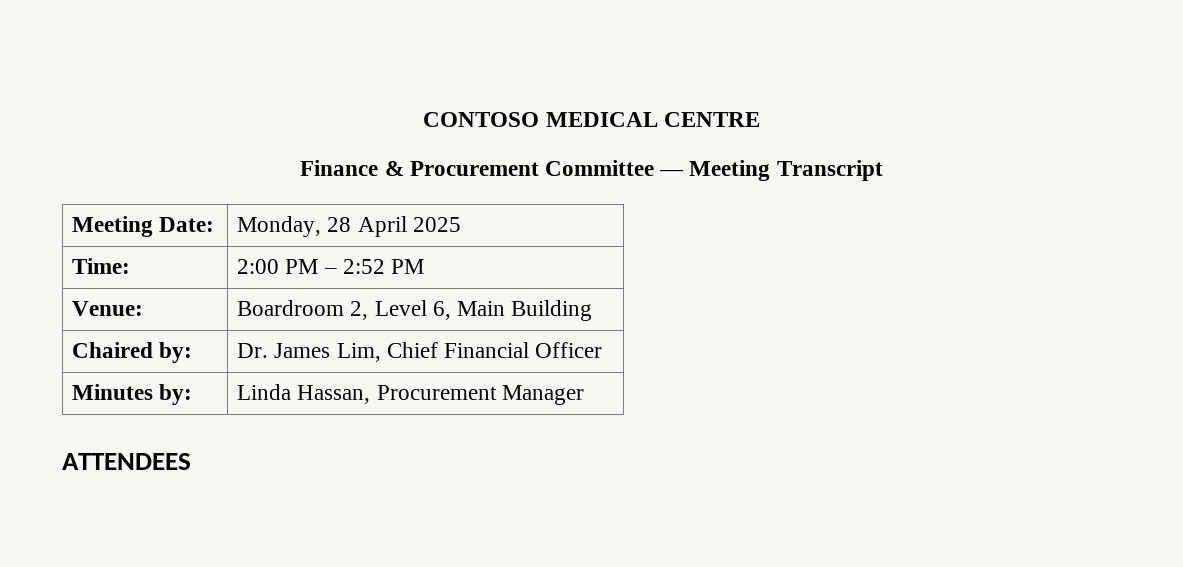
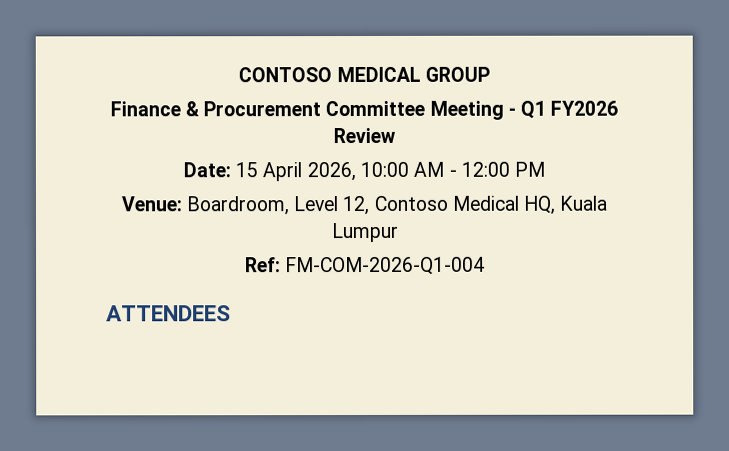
- CONTOSO MEDICAL CENTRE
+ CONTOSO MEDICAL GROUP
- Finance & Procurement Committee — Meeting Transcript
- Meeting Date: | Monday, 28 April 2025
- Time: | 2:00 PM – 2:52 PM
- Venue: | Boardroom 2, Level 6, Main Building
- Chaired by: | Dr. James Lim, Chief Financial Officer
- Minutes by: | Linda Hassan, Procurement Manager
+ Finance & Procurement Committee Meeting - Q1 FY2026 Review
+ Date: 15 April 2026, 10:00 AM - 12:00 PM
+ Venue: Boardroom, Level 12, Contoso Medical HQ, Kuala Lumpur
+ Ref: FM-COM-2026-Q1-004

